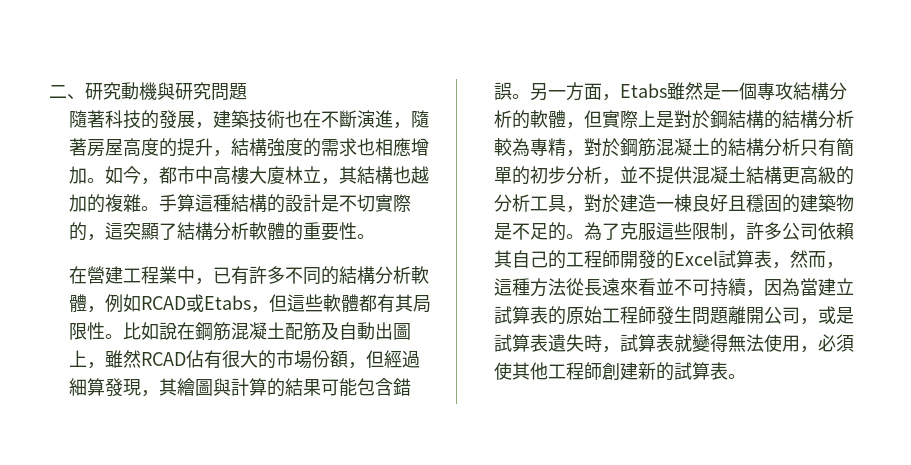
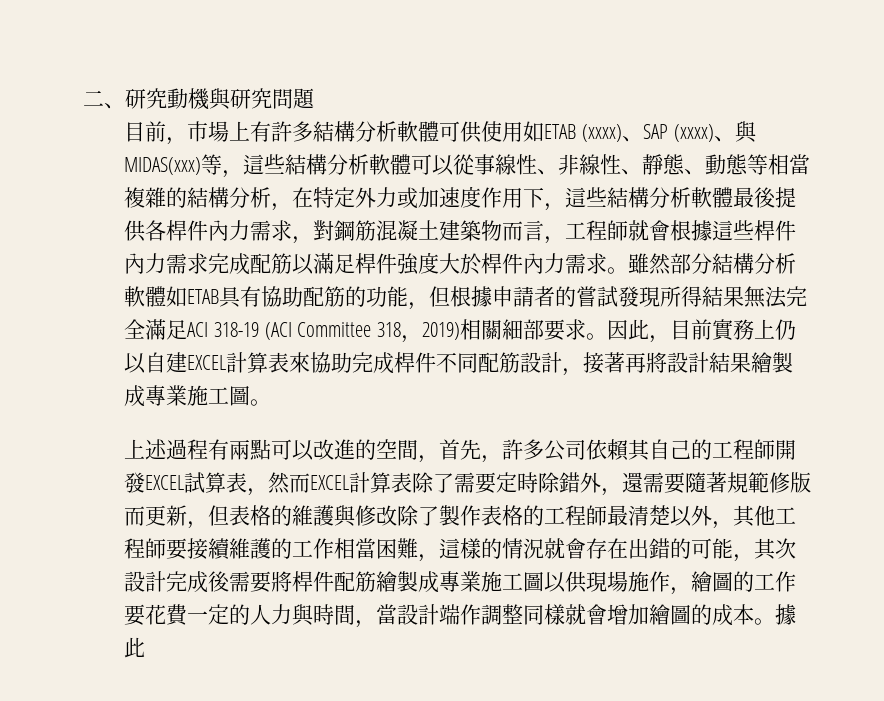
- 隨著科技的發展，建築技術也在不斷演進，隨著房屋高度的提升，結構強度的需求也相應增加。如今，都市中高樓大廈林立，其結構也越加的複雜。手算這種結構的設計是不切實際的，這突顯了結構分析軟體的重要性。
- 在營建工程業中，已有許多不同的結構分析軟體，例如RCAD或Etabs，但這些軟體都有其局限性。比如說在鋼筋混凝土配筋及自動出圖上，雖然RCAD佔有很大的市場份額，但經過細算發現，其繪圖與計算的結果可能包含錯誤。另一方面，Etabs雖然是一個專攻結構分析的軟體，但實際上是對於鋼結構的結構分析較為專精，對於鋼筋混凝土的結構分析只有簡單的初步分析，並不提供混凝土結構更高級的分析工具，對於建造一棟良好且穩固的建築物是不足的。為了克服這些限制，許多公司依賴其自己的工程師開發的Excel試算表，然而，這種方法從長遠來看並不可持續，因為當建立試算表的原始工程師發生問題離開公司，或是試算表遺失時，試算表就變得無法使用，必須使其他工程師創建新的試算表。
+ 目前，市場上有許多結構分析軟體可供使用如ETAB (xxxx)、SAP (xxxx)、與MIDAS(xxx)等，這些結構分析軟體可以從事線性、非線性、靜態、動態等相當複雜的結構分析，在特定外力或加速度作用下，這些結構分析軟體最後提供各桿件內力需求，對鋼筋混凝土建築物而言，工程師就會根據這些桿件內力需求完成配筋以滿足桿件強度大於桿件內力需求。雖然部分結構分析軟體如ETAB具有協助配筋的功能，但根據申請者的嘗試發現所得結果無法完全滿足ACI 318-19 (ACI Committee 318，2019)相關細部要求。因此，目前實務上仍以自建EXCEL計算表來協助完成桿件不同配筋設計，接著再將設計結果繪製成專業施工圖。
+ 上述過程有兩點可以改進的空間，首先，許多公司依賴其自己的工程師開發EXCEL試算表，然而EXCEL計算表除了需要定時除錯外，還需要隨著規範修版而更新，但表格的維護與修改除了製作表格的工程師最清楚以外，其他工程師要接續維護的工作相當困難，這樣的情況就會存在出錯的可能，其次設計完成後需要將桿件配筋繪製成專業施工圖以供現場施作，繪圖的工作要花費一定的人力與時間，當設計端作調整同樣就會增加繪圖的成本。據此

